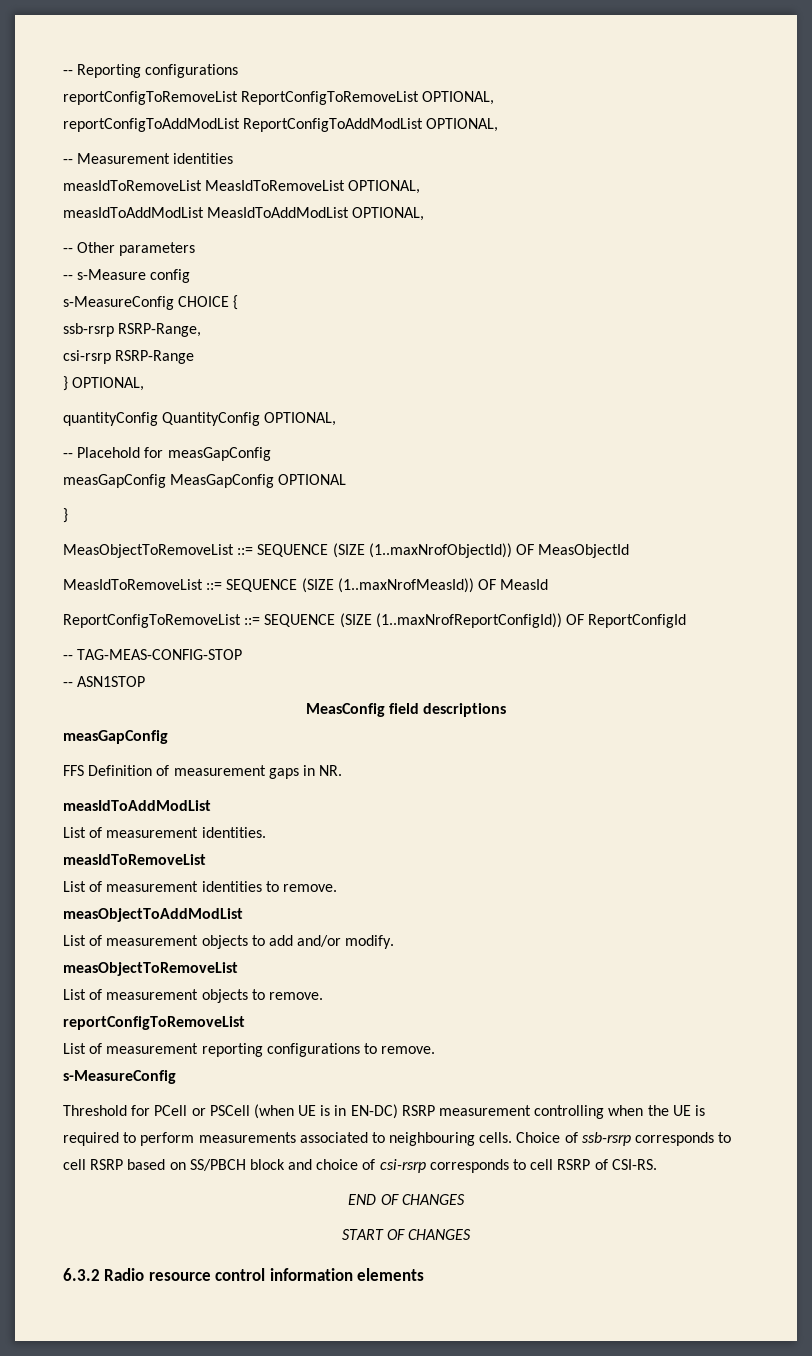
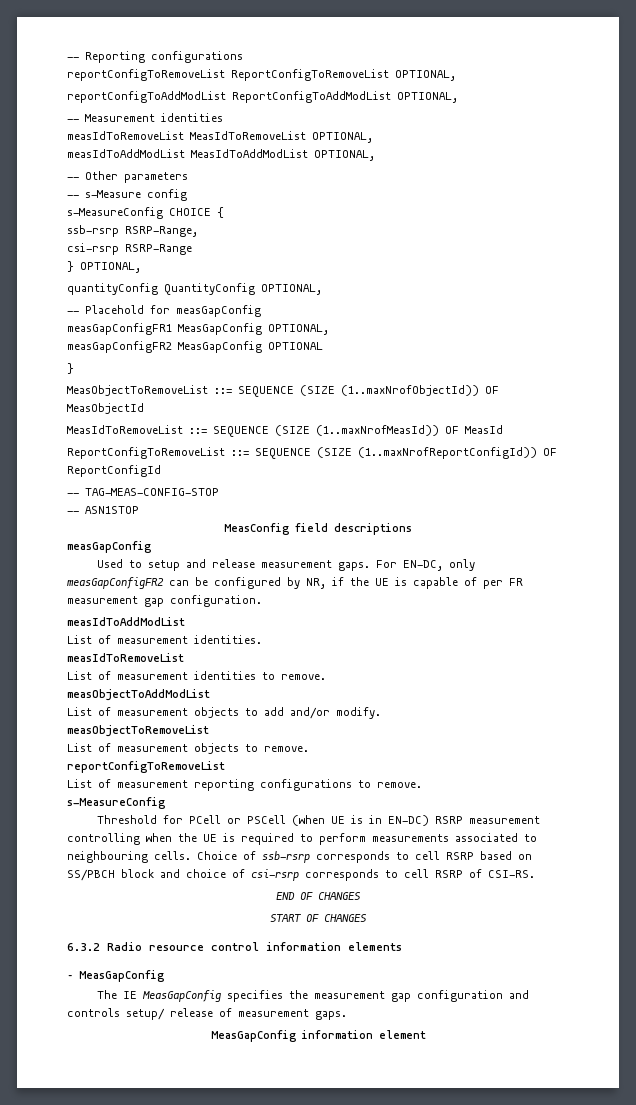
- measGapConfig MeasGapConfig OPTIONAL
+ measGapConfigFR1 MeasGapConfig OPTIONAL,
+ measGapConfigFR2 MeasGapConfig OPTIONAL
- FFS Definition of measurement gaps in NR.
+ Used to setup and release measurement gaps. For EN-DC, only measGapConfigFR2 can be configured by NR, if the UE is capable of per FR measurement gap configuration.
+ – MeasGapConfig
+ The IE MeasGapConfig specifies the measurement gap configuration and controls setup/ release of measurement gaps.
+ MeasGapConfig information element

